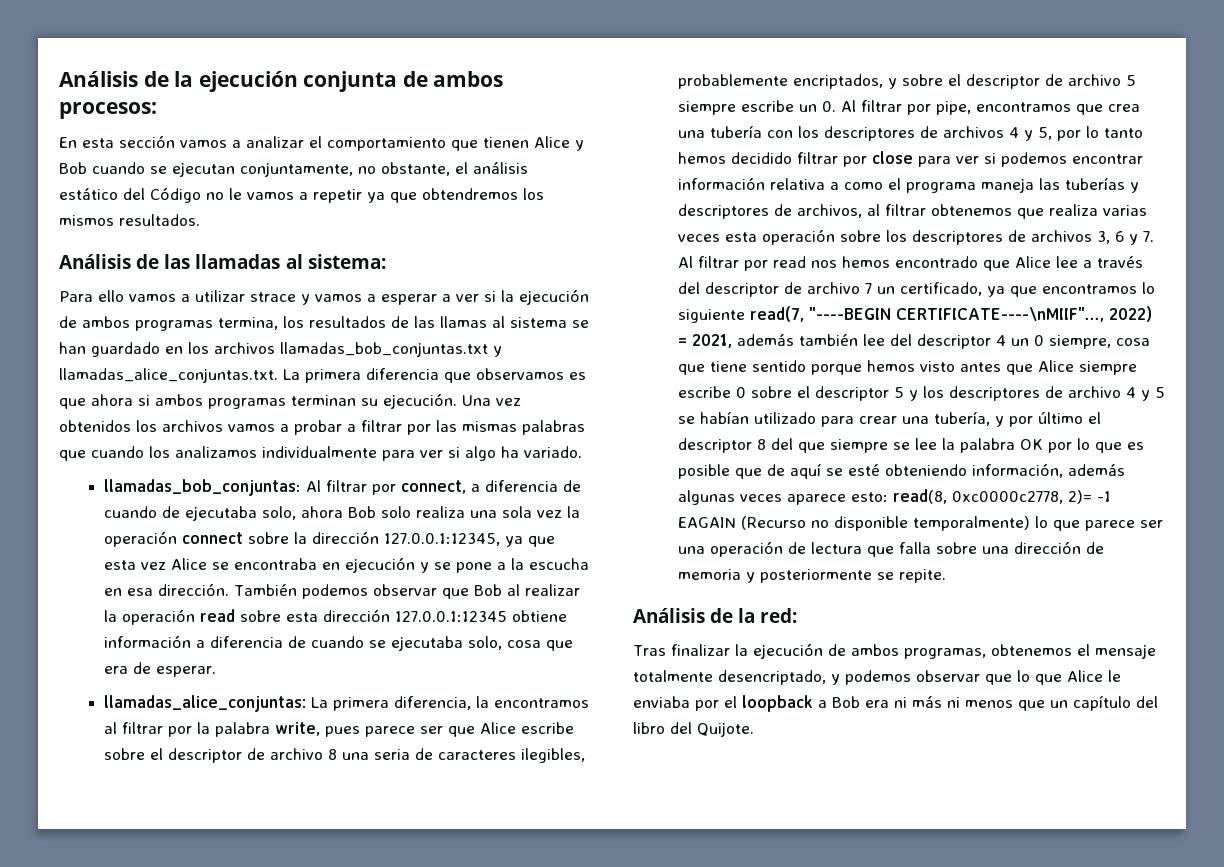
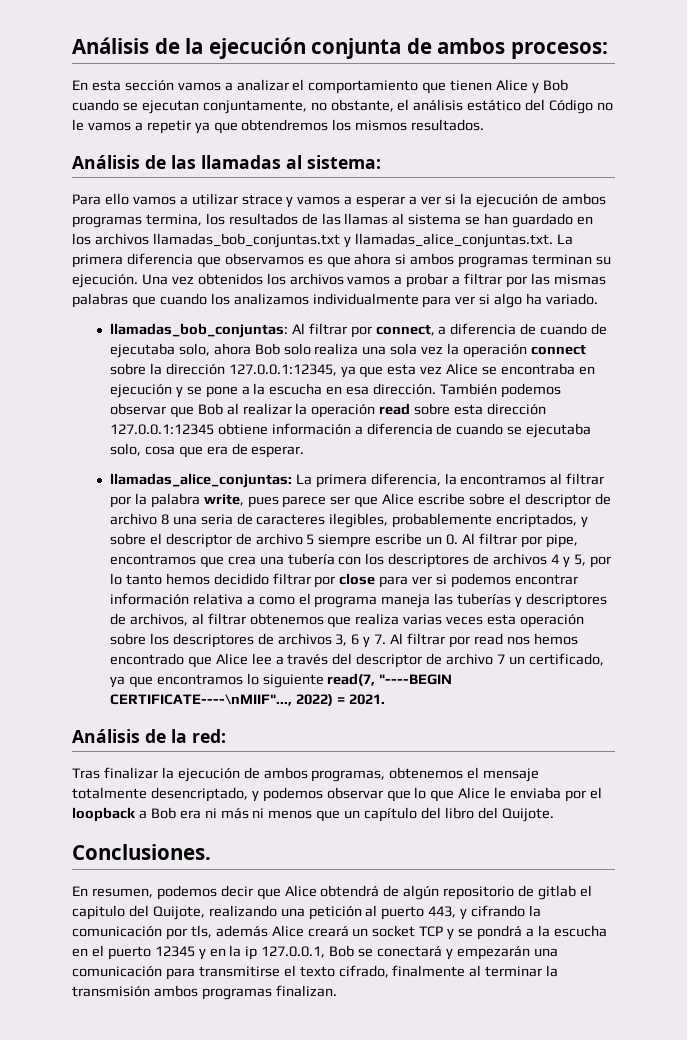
- La primera diferencia, la encontramos al filtrar por la palabra write, pues parece ser que Alice escribe sobre el descriptor de archivo 8 una seria de caracteres ilegibles, probablemente encriptados, y sobre el descriptor de archivo 5 siempre escribe un 0. Al filtrar por pipe, encontramos que crea una tubería con los descriptores de archivos 4 y 5, por lo tanto hemos decidido filtrar por close para ver si podemos encontrar información relativa a como el programa maneja las tuberías y descriptores de archivos, al filtrar obtenemos que realiza varias veces esta operación sobre los descriptores de archivos 3, 6 y 7. Al filtrar por read nos hemos encontrado que Alice lee a través del descriptor de archivo 7 un certificado, ya que encontramos lo siguiente read(7, "----BEGIN CERTIFICATE----\nMIIF"..., 2022) = 2021, además también lee del descriptor 4 un 0 siempre, cosa que tiene sentido porque hemos visto antes que Alice siempre escribe 0 sobre el descriptor 5 y los descriptores de archivo 4 y 5 se habían utilizado para crear una tubería, y por último el descriptor 8 del que siempre se lee la palabra OK por lo que es posible que de aquí se esté obteniendo información, además algunas veces aparece esto: read(8, 0xc0000c2778, 2)= -1 EAGAIN (Recurso no disponible temporalmente) lo que parece ser una operación de lectura que falla sobre una dirección de memoria y posteriormente se repite.
+ La primera diferencia, la encontramos al filtrar por la palabra write, pues parece ser que Alice escribe sobre el descriptor de archivo 8 una seria de caracteres ilegibles, probablemente encriptados, y sobre el descriptor de archivo 5 siempre escribe un 0. Al filtrar por pipe, encontramos que crea una tubería con los descriptores de archivos 4 y 5, por lo tanto hemos decidido filtrar por close para ver si podemos encontrar información relativa a como el programa maneja las tuberías y descriptores de archivos, al filtrar obtenemos que realiza varias veces esta operación sobre los descriptores de archivos 3, 6 y 7. Al filtrar por read nos hemos encontrado que Alice lee a través del descriptor de archivo 7 un certificado, ya que encontramos lo siguiente read(7, "----BEGIN CERTIFICATE----\nMIIF"..., 2022) = 2021.
+ Conclusiones.
+ En resumen, podemos decir que Alice obtendrá de algún repositorio de gitlab el capitulo del Quijote, realizando una petición al puerto 443, y cifrando la comunicación por tls, además Alice creará un socket TCP y se pondrá a la escucha en el puerto 12345 y en la ip 127.0.0.1, Bob se conectará y empezarán una comunicación para transmitirse el texto cifrado, finalmente al terminar la transmisión ambos programas finalizan.

